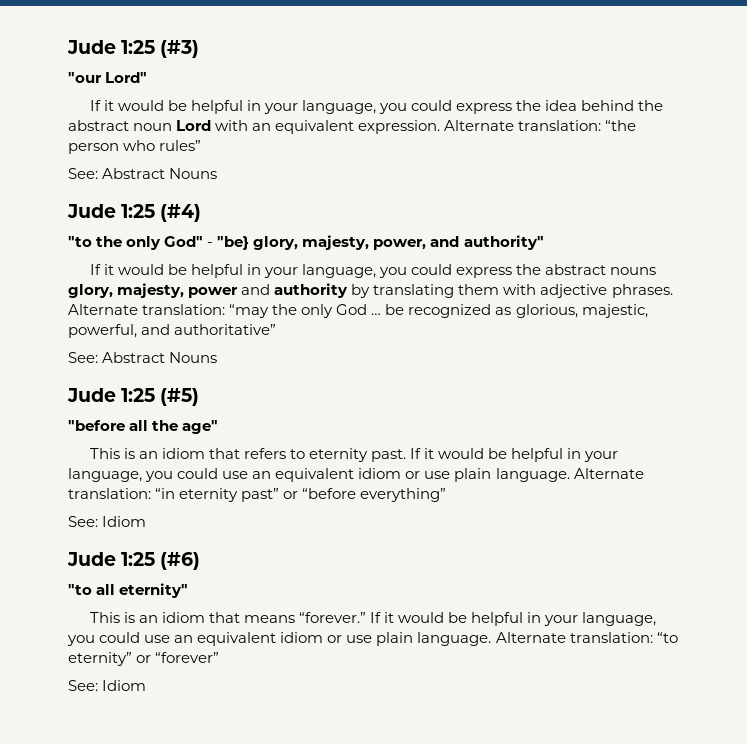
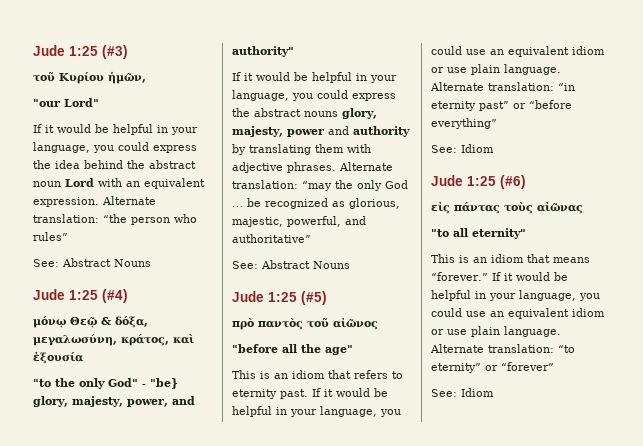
+ τοῦ Κυρίου ἡμῶν,
+ μόνῳ Θεῷ & δόξα, μεγαλωσύνη, κράτος, καὶ ἐξουσία
+ πρὸ παντὸς τοῦ αἰῶνος
+ εἰς πάντας τοὺς αἰῶνας

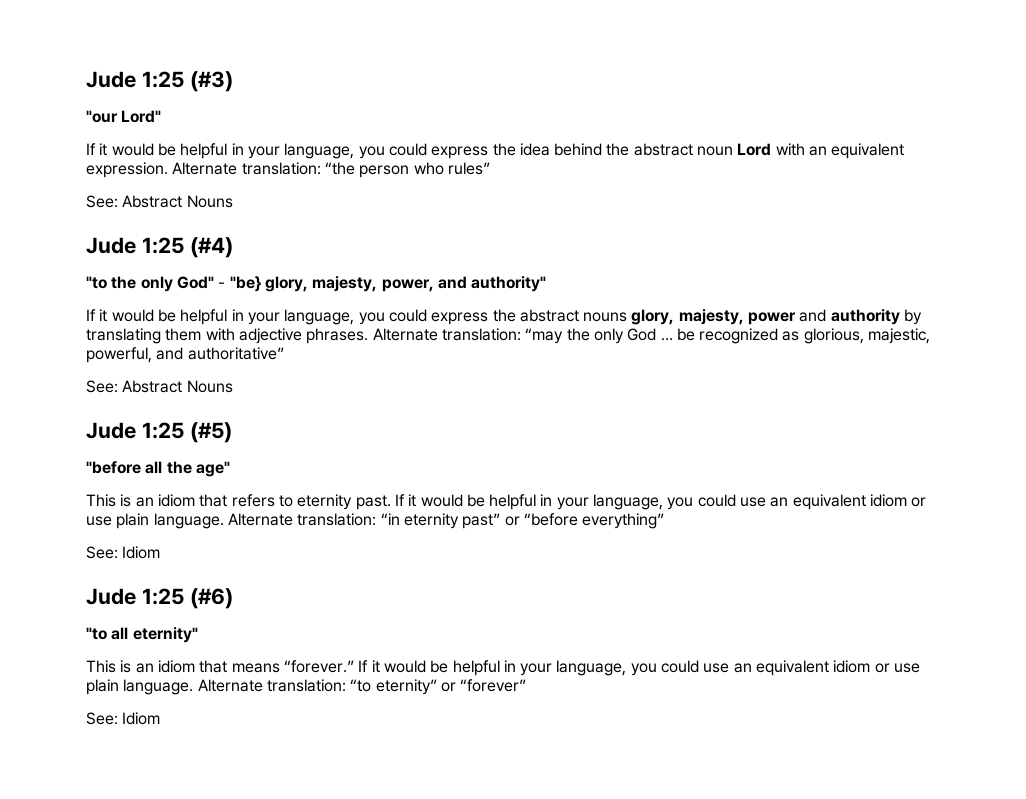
- τοῦ Κυρίου ἡμῶν,
- μόνῳ Θεῷ & δόξα, μεγαλωσύνη, κράτος, καὶ ἐξουσία
- πρὸ παντὸς τοῦ αἰῶνος
- εἰς πάντας τοὺς αἰῶνας

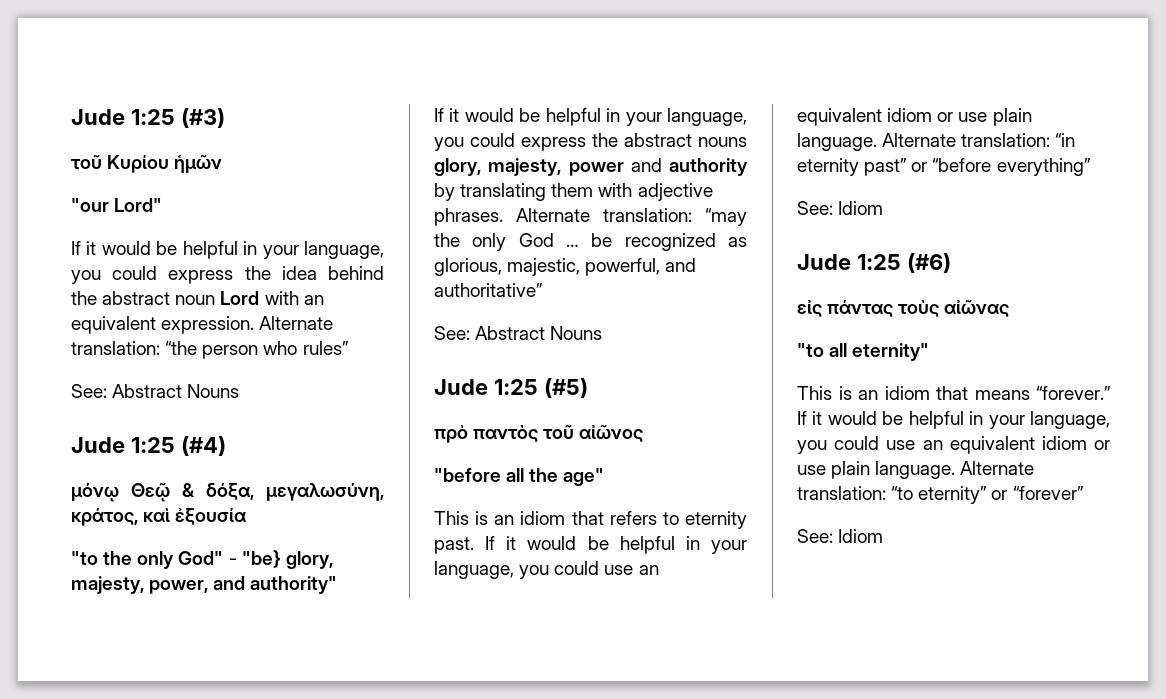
+ τοῦ Κυρίου ἡμῶν
+ μόνῳ Θεῷ & δόξα, μεγαλωσύνη, κράτος, καὶ ἐξουσία
+ πρὸ παντὸς τοῦ αἰῶνος
+ εἰς πάντας τοὺς αἰῶνας

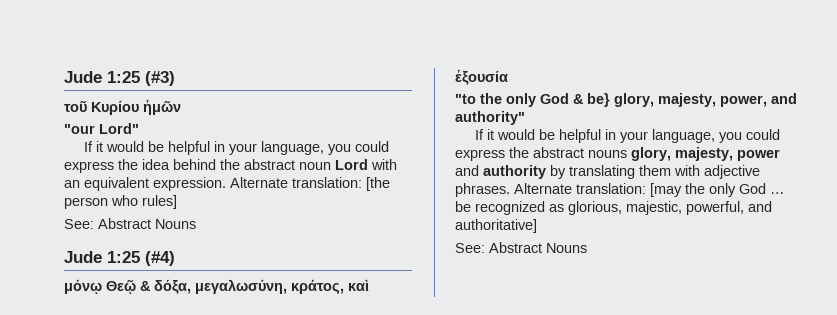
- Alternate translation: “the person who rules”
+ Alternate translation: [the person who rules]
- "to the only God" - "be} glory, majesty, power, and authority"
+ "to the only God & be} glory, majesty, power, and authority"
- Alternate translation: “may the only God … be recognized as glorious, majestic, powerful, and authoritative”
+ Alternate translation: [may the only God … be recognized as glorious, majestic, powerful, and authoritative]
  See: Abstract Nouns
- Jude 1:25 (#5)
- πρὸ παντὸς τοῦ αἰῶνος
- "before all the age"
- This is an idiom that refers to eternity past. If it would be helpful in your language, you could use an equivalent idiom or use plain language. Alternate translation: “in eternity past” or “before everything”
- See: Idiom
- Jude 1:25 (#6)
- εἰς πάντας τοὺς αἰῶνας
- "to all eternity"
- This is an idiom that means “forever.” If it would be helpful in your language, you could use an equivalent idiom or use plain language. Alternate translation: “to eternity” or “forever”
- See: Idiom

